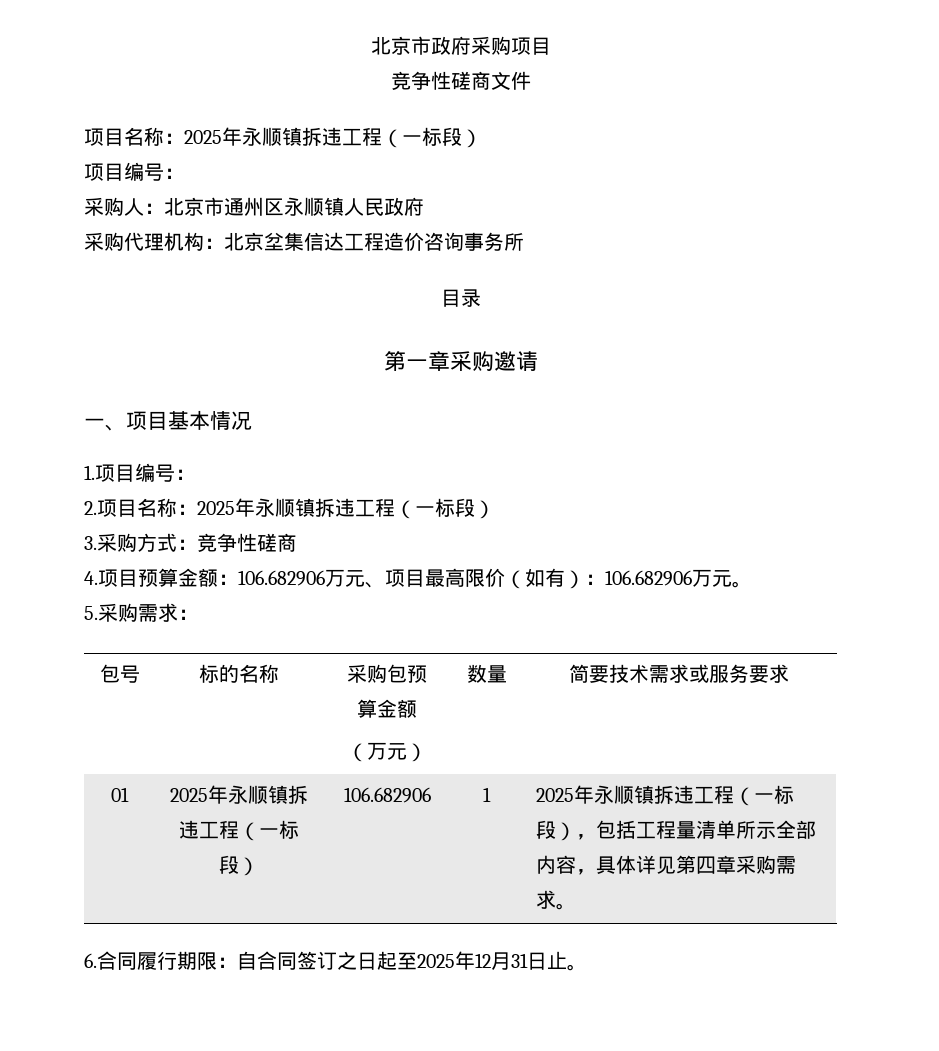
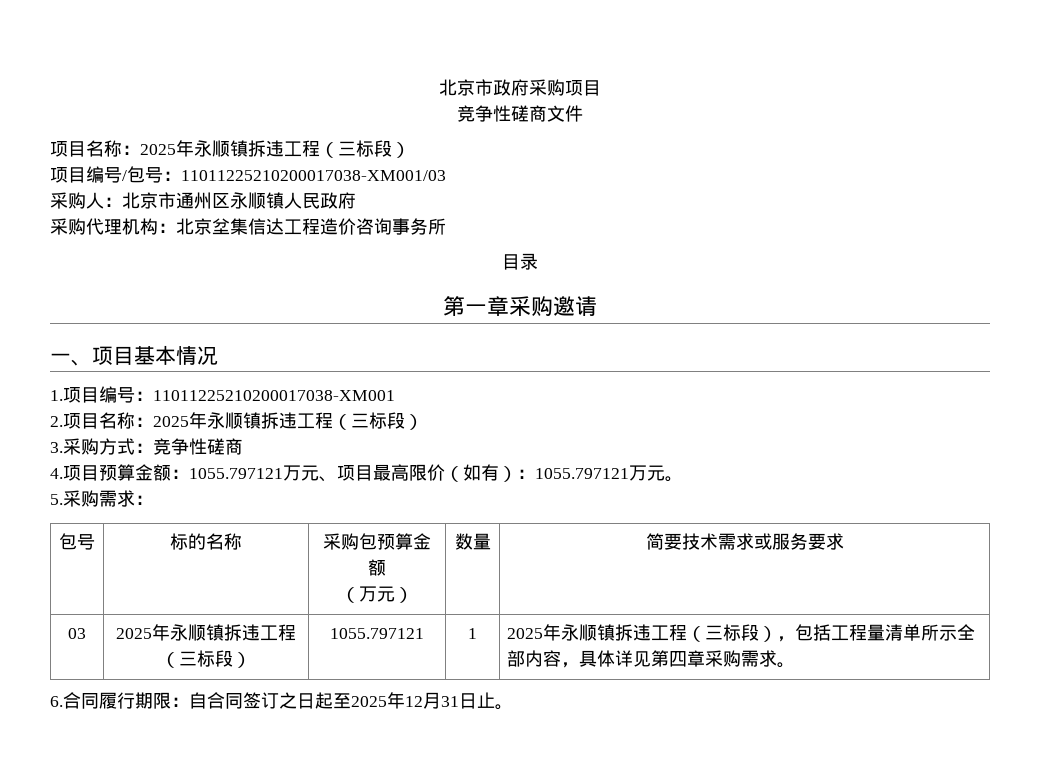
  竞争性磋商文件
- 项目名称：2025年永顺镇拆违工程（一标段）
- 项目编号：
+ 项目名称：2025年永顺镇拆违工程（三标段）
+ 项目编号/包号：11011225210200017038-XM001/03
- 1.项目编号：
+ 1.项目编号：11011225210200017038-XM001
- 2.项目名称：2025年永顺镇拆违工程（一标段）
+ 2.项目名称：2025年永顺镇拆违工程（三标段）
- 4.项目预算金额：106.682906万元、项目最高限价（如有）：106.682906万元。
+ 4.项目预算金额：1055.797121万元、项目最高限价（如有）：1055.797121万元。
- 01 | 2025年永顺镇拆违工程（一标段） | 106.682906 | 1 | 2025年永顺镇拆违工程（一标段），包括工程量清单所示全部内容，具体详见第四章采购需求。
+ 03 | 2025年永顺镇拆违工程（三标段） | 1055.797121 | 1 | 2025年永顺镇拆违工程（三标段），包括工程量清单所示全部内容，具体详见第四章采购需求。

